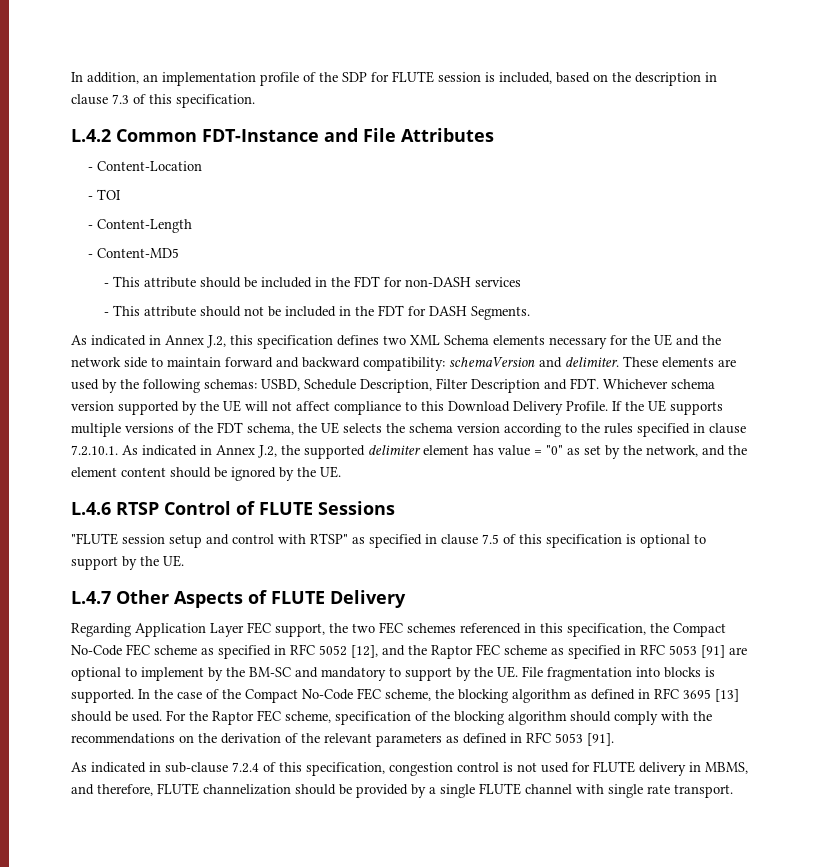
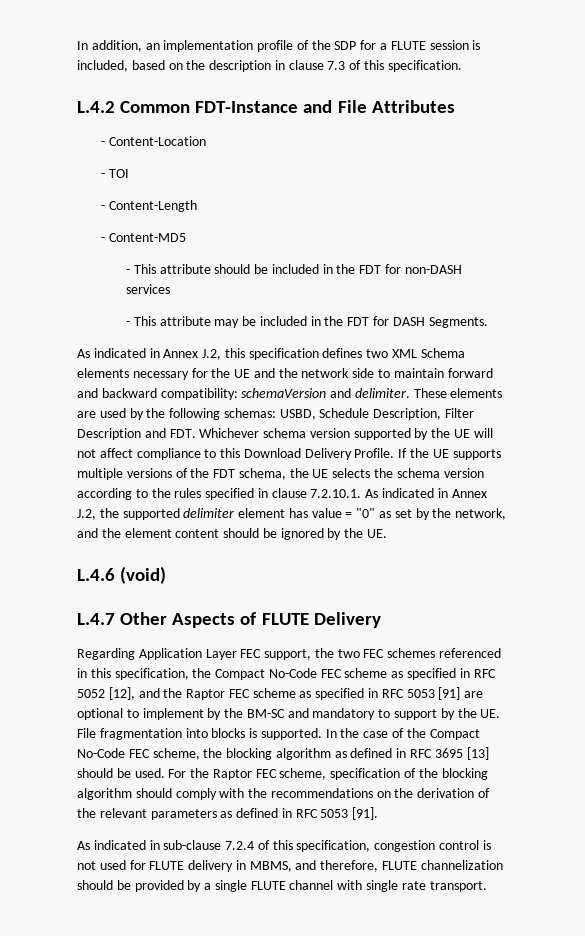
- In addition, an implementation profile of the SDP for FLUTE session is included, based on the description in clause 7.3 of this specification.
+ In addition, an implementation profile of the SDP for a FLUTE session is included, based on the description in clause 7.3 of this specification.
- - This attribute should not be included in the FDT for DASH Segments.
+ - This attribute may be included in the FDT for DASH Segments.
- L.4.6 RTSP Control of FLUTE Sessions
- "FLUTE session setup and control with RTSP" as specified in clause 7.5 of this specification is optional to support by the UE.
+ L.4.6 (void)

